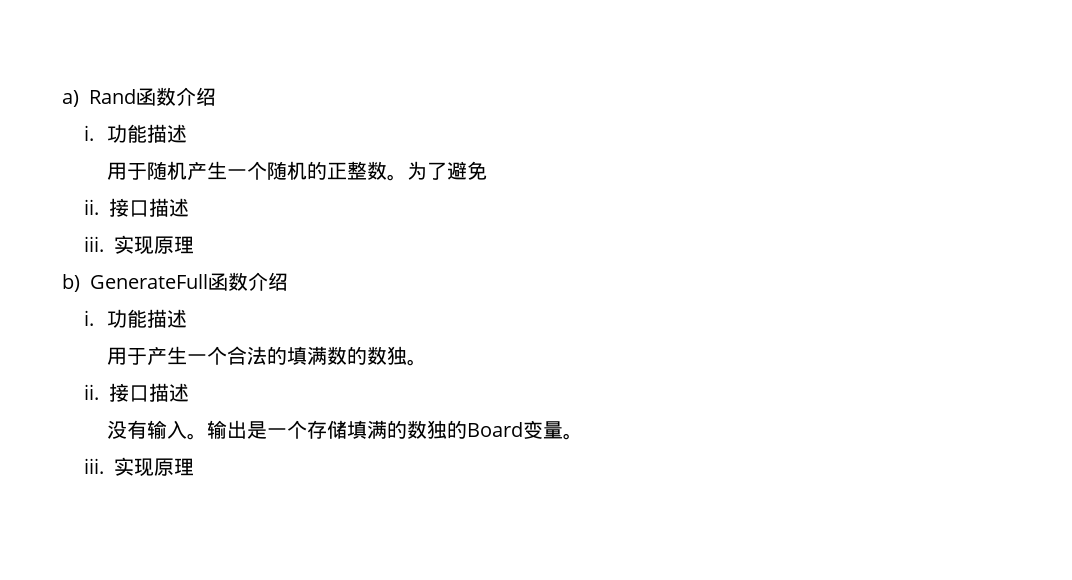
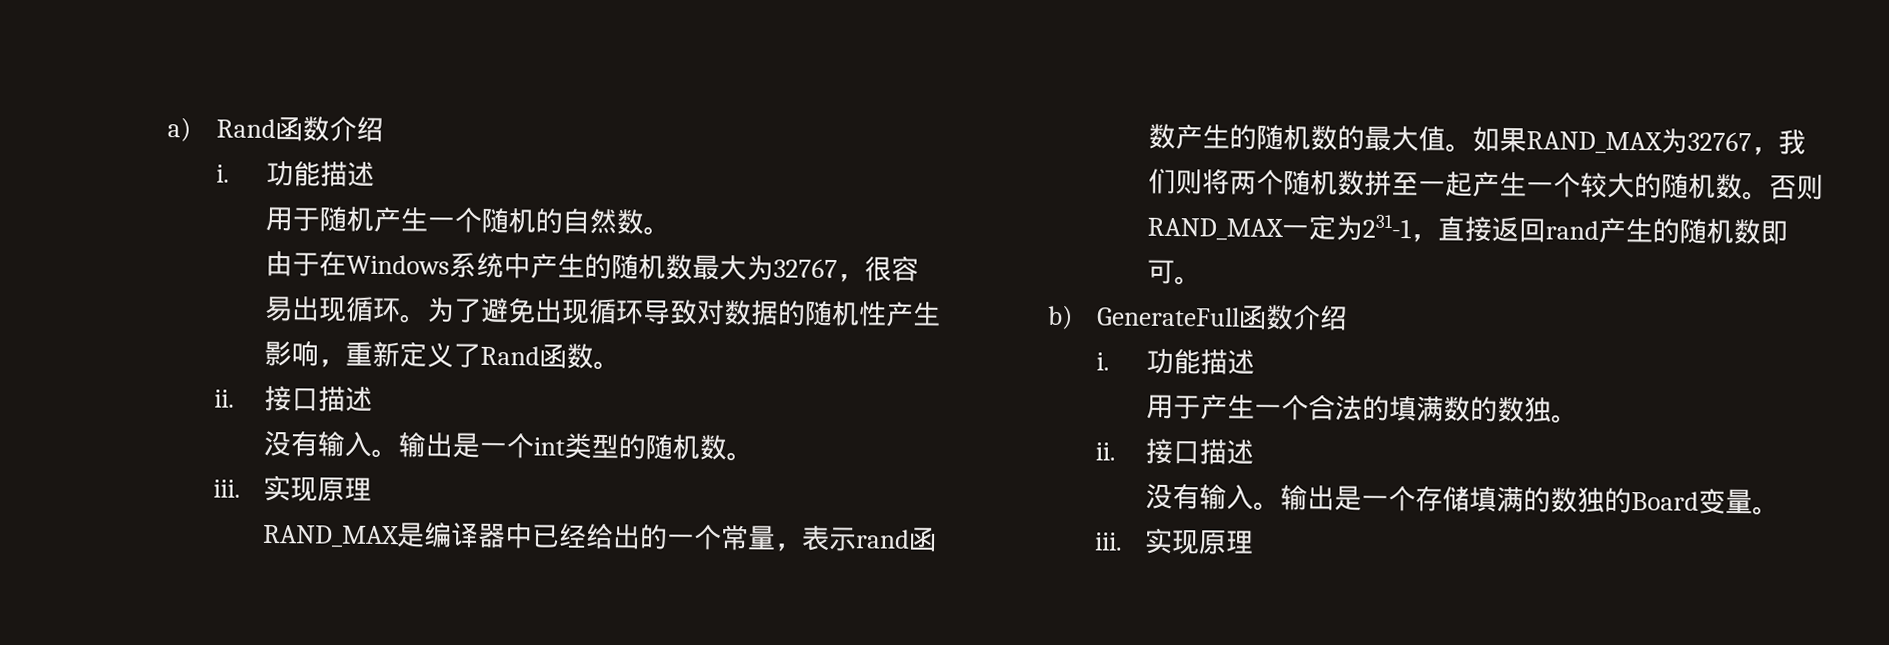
- 用于随机产生一个随机的正整数。为了避免
+ 用于随机产生一个随机的自然数。
+ 由于在Windows系统中产生的随机数最大为32767，很容易出现循环。为了避免出现循环导致对数据的随机性产生影响，重新定义了Rand函数。
  ii.接口描述
+ 没有输入。输出是一个int类型的随机数。
  iii.实现原理
+ RAND_MAX是编译器中已经给出的一个常量，表示rand函数产生的随机数的最大值。如果RAND_MAX为32767，我们则将两个随机数拼至一起产生一个较大的随机数。否则RAND_MAX一定为231-1，直接返回rand产生的随机数即可。

